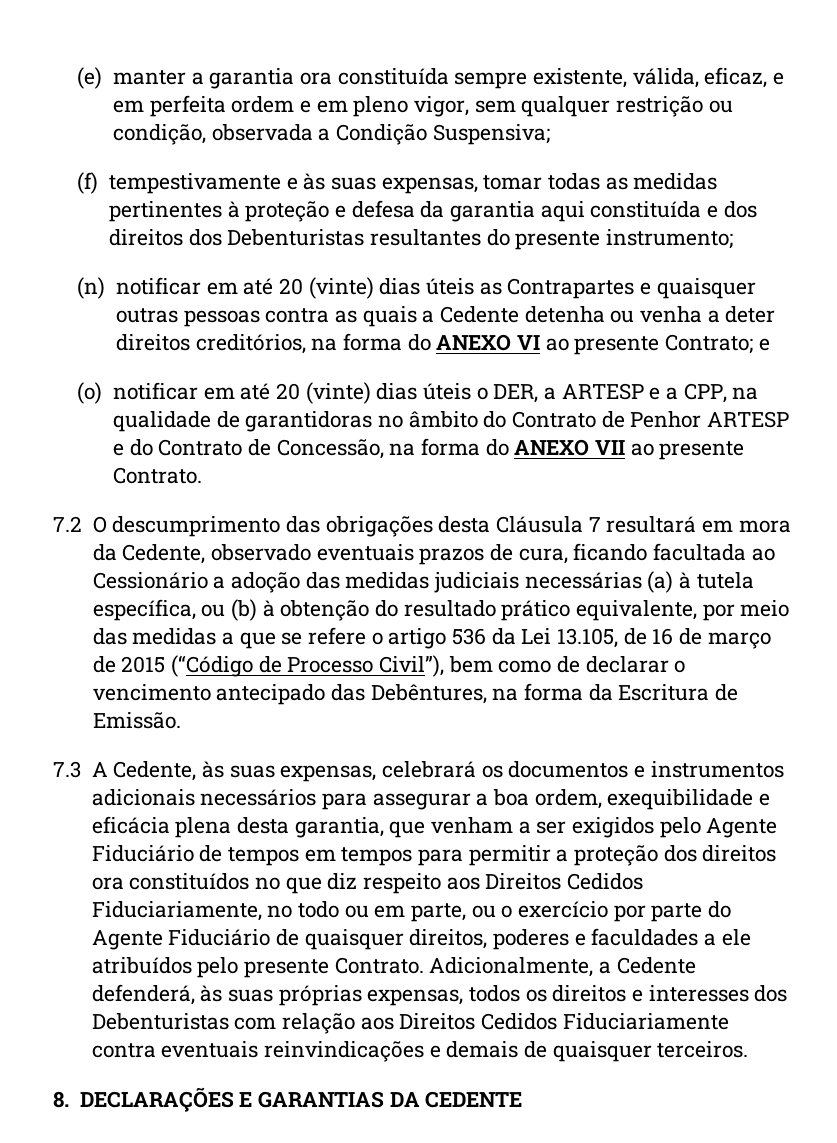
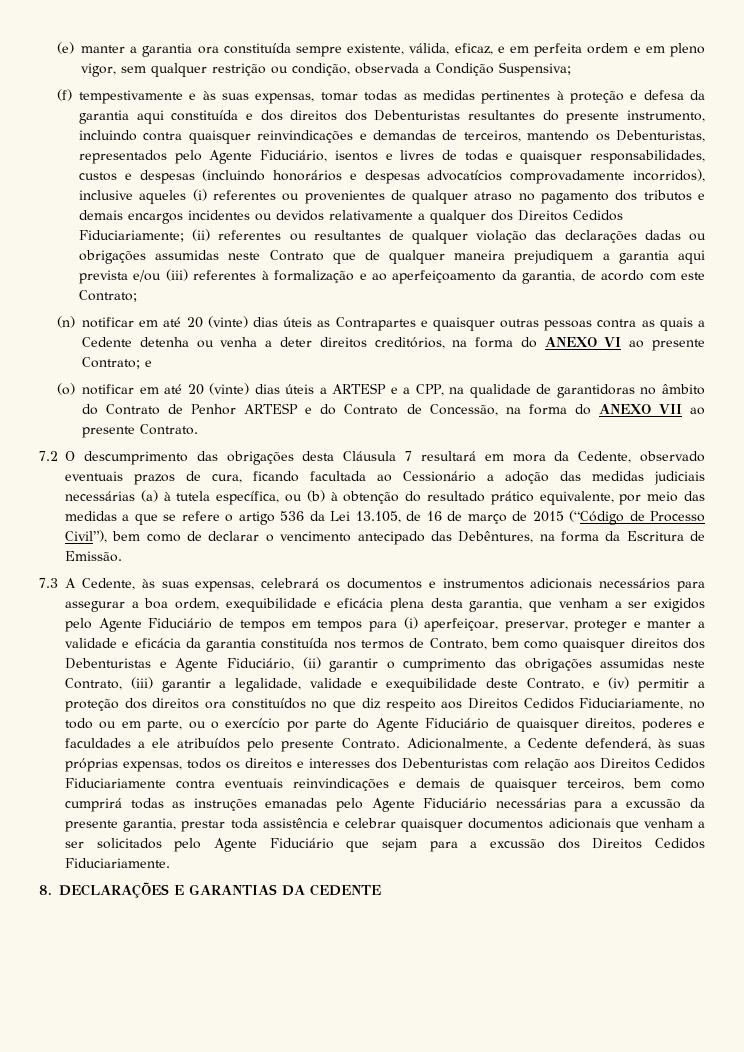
- (f) tempestivamente e às suas expensas, tomar todas as medidas pertinentes à proteção e defesa da garantia aqui constituída e dos direitos dos Debenturistas resultantes do presente instrumento;
+ (f) tempestivamente e às suas expensas, tomar todas as medidas pertinentes à proteção e defesa da garantia aqui constituída e dos direitos dos Debenturistas resultantes do presente instrumento, incluindo contra quaisquer reinvindicações e demandas de terceiros, mantendo os Debenturistas, representados pelo Agente Fiduciário, isentos e livres de todas e quaisquer responsabilidades, custos e despesas (incluindo honorários e despesas advocatícios comprovadamente incorridos), inclusive aqueles (i) referentes ou provenientes de qualquer atraso no pagamento dos tributos e demais encargos incidentes ou devidos relativamente a qualquer dos Direitos Cedidos Fiduciariamente; (ii) referentes ou resultantes de qualquer violação das declarações dadas ou obrigações assumidas neste Contrato que de qualquer maneira prejudiquem a garantia aqui prevista e/ou (iii) referentes à formalização e ao aperfeiçoamento da garantia, de acordo com este Contrato;
- (o) notificar em até 20 (vinte) dias úteis o DER, a ARTESP e a CPP, na qualidade de garantidoras no âmbito do Contrato de Penhor ARTESP e do Contrato de Concessão, na forma do ANEXO VII ao presente Contrato.
+ (o) notificar em até 20 (vinte) dias úteis a ARTESP e a CPP, na qualidade de garantidoras no âmbito do Contrato de Penhor ARTESP e do Contrato de Concessão, na forma do ANEXO VII ao presente Contrato.
- 7.3 A Cedente, às suas expensas, celebrará os documentos e instrumentos adicionais necessários para assegurar a boa ordem, exequibilidade e eficácia plena desta garantia, que venham a ser exigidos pelo Agente Fiduciário de tempos em tempos para permitir a proteção dos direitos ora constituídos no que diz respeito aos Direitos Cedidos Fiduciariamente, no todo ou em parte, ou o exercício por parte do Agente Fiduciário de quaisquer direitos, poderes e faculdades a ele atribuídos pelo presente Contrato.
+ 7.3 A Cedente, às suas expensas, celebrará os documentos e instrumentos adicionais necessários para assegurar a boa ordem, exequibilidade e eficácia plena desta garantia, que venham a ser exigidos pelo Agente Fiduciário de tempos em tempos para (i) aperfeiçoar, preservar, proteger e manter a validade e eficácia da garantia constituída nos termos de Contrato, bem como quaisquer direitos dos Debenturistas e Agente Fiduciário, (ii) garantir o cumprimento das obrigações assumidas neste Contrato, (iii) garantir a legalidade, validade e exequibilidade deste Contrato, e (iv) permitir a proteção dos direitos ora constituídos no que diz respeito aos Direitos Cedidos Fiduciariamente, no todo ou em parte, ou o exercício por parte do Agente Fiduciário de quaisquer direitos, poderes e faculdades a ele atribuídos pelo presente Contrato.
- Adicionalmente, a Cedente defenderá, às suas próprias expensas, todos os direitos e interesses dos Debenturistas com relação aos Direitos Cedidos Fiduciariamente contra eventuais reinvindicações e demais de quaisquer terceiros.
+ Adicionalmente, a Cedente defenderá, às suas próprias expensas, todos os direitos e interesses dos Debenturistas com relação aos Direitos Cedidos Fiduciariamente contra eventuais reinvindicações e demais de quaisquer terceiros, bem como cumprirá todas as instruções emanadas pelo Agente Fiduciário necessárias para a excussão da presente garantia, prestar toda assistência e celebrar quaisquer documentos adicionais que venham a ser solicitados pelo Agente Fiduciário que sejam para a excussão dos Direitos Cedidos Fiduciariamente.

